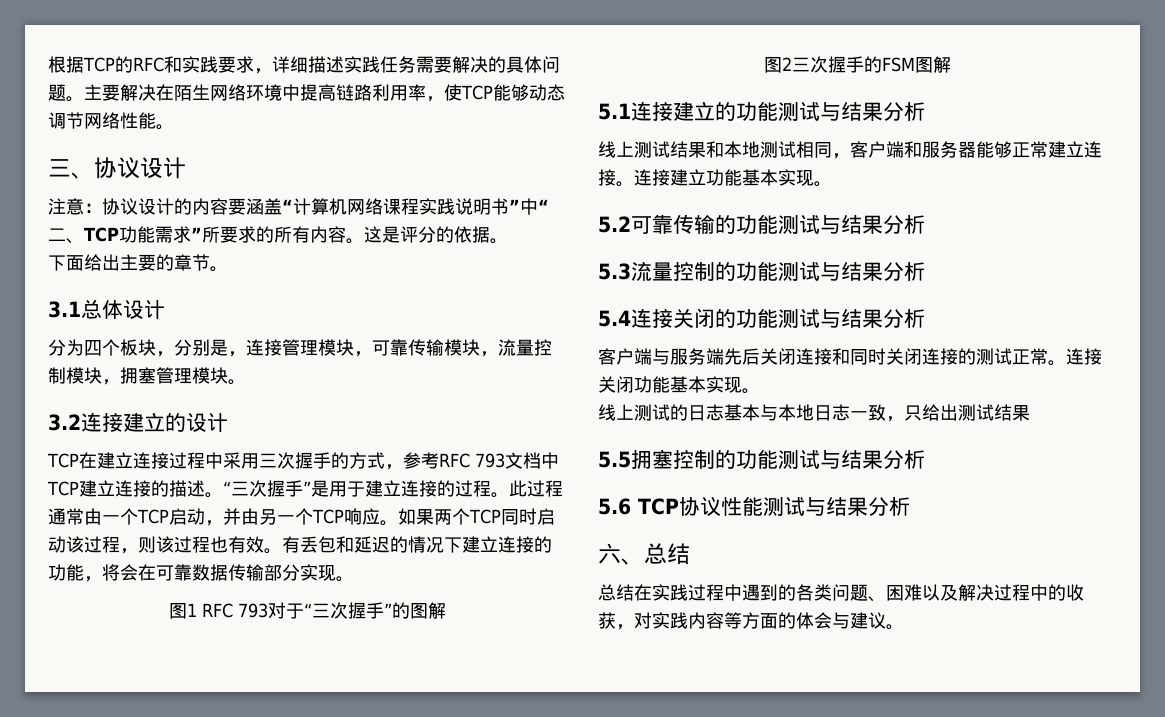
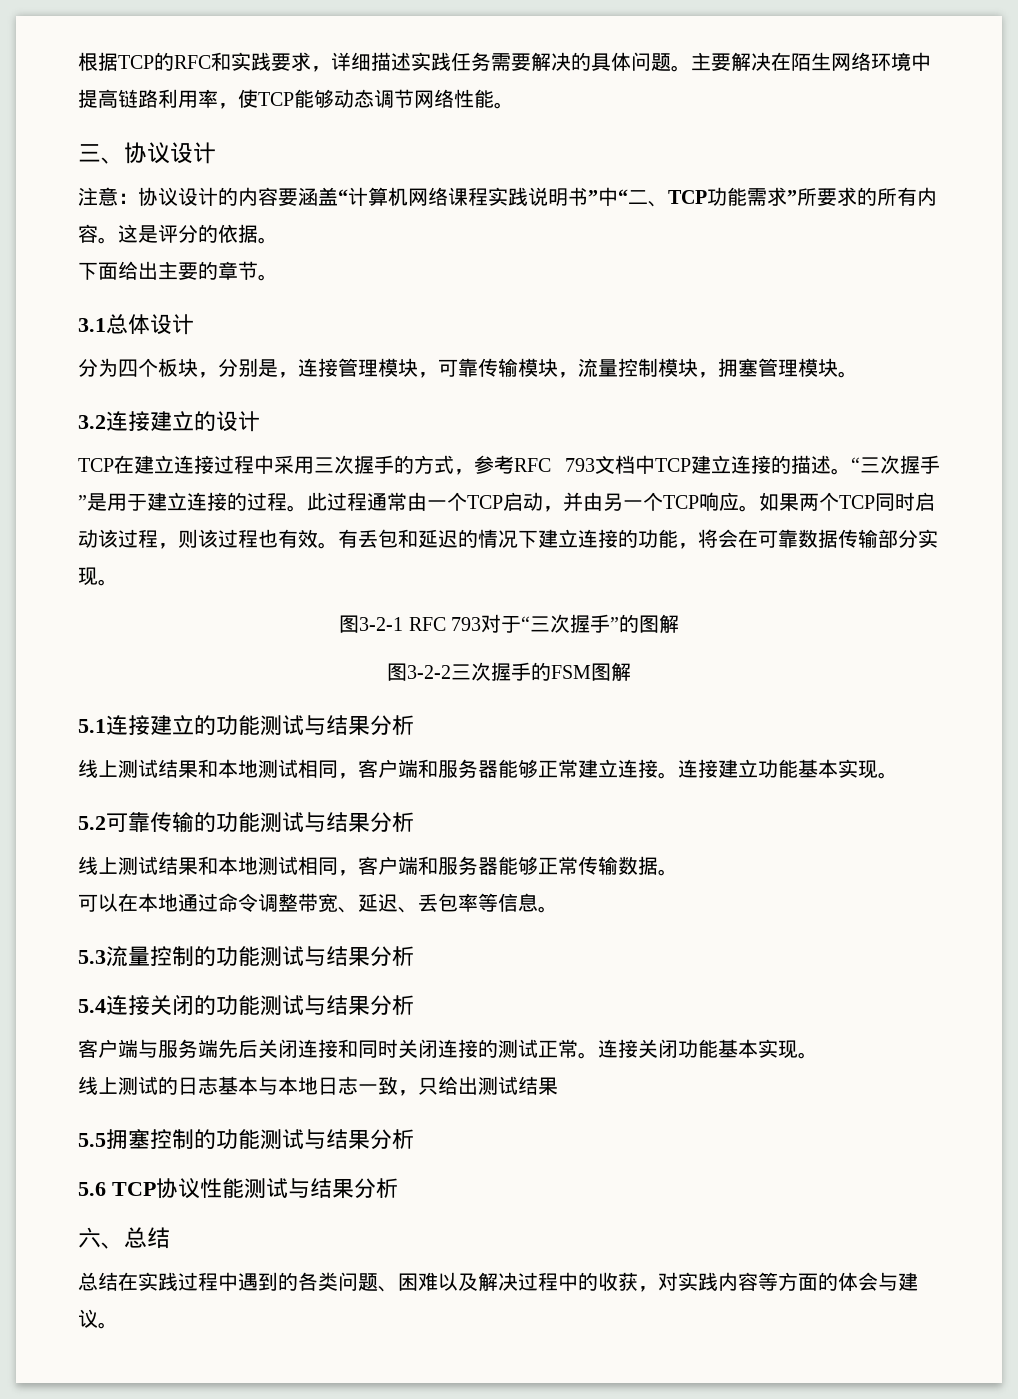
- 图1 RFC 793对于“三次握手”的图解
+ 图3-2-1 RFC 793对于“三次握手”的图解
- 图2三次握手的FSM图解
+ 图3-2-2三次握手的FSM图解
+ 线上测试结果和本地测试相同，客户端和服务器能够正常传输数据。
+ 可以在本地通过命令调整带宽、延迟、丢包率等信息。

